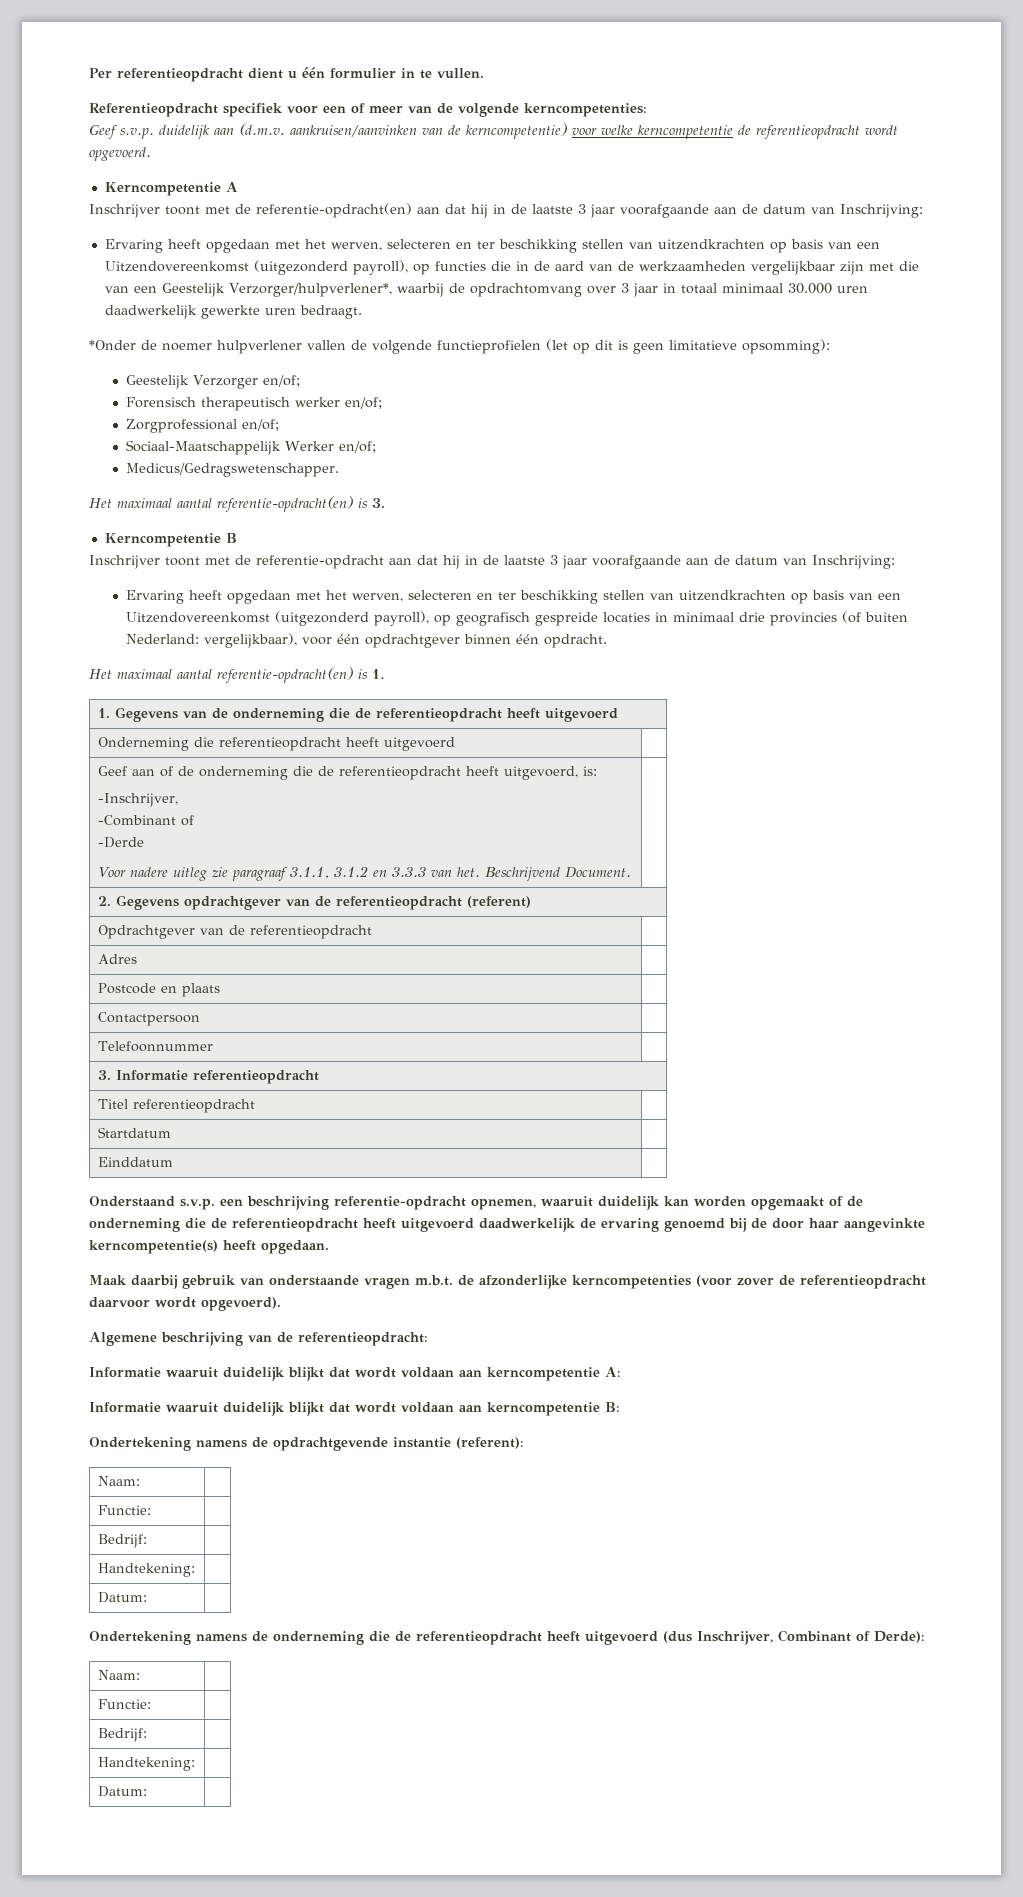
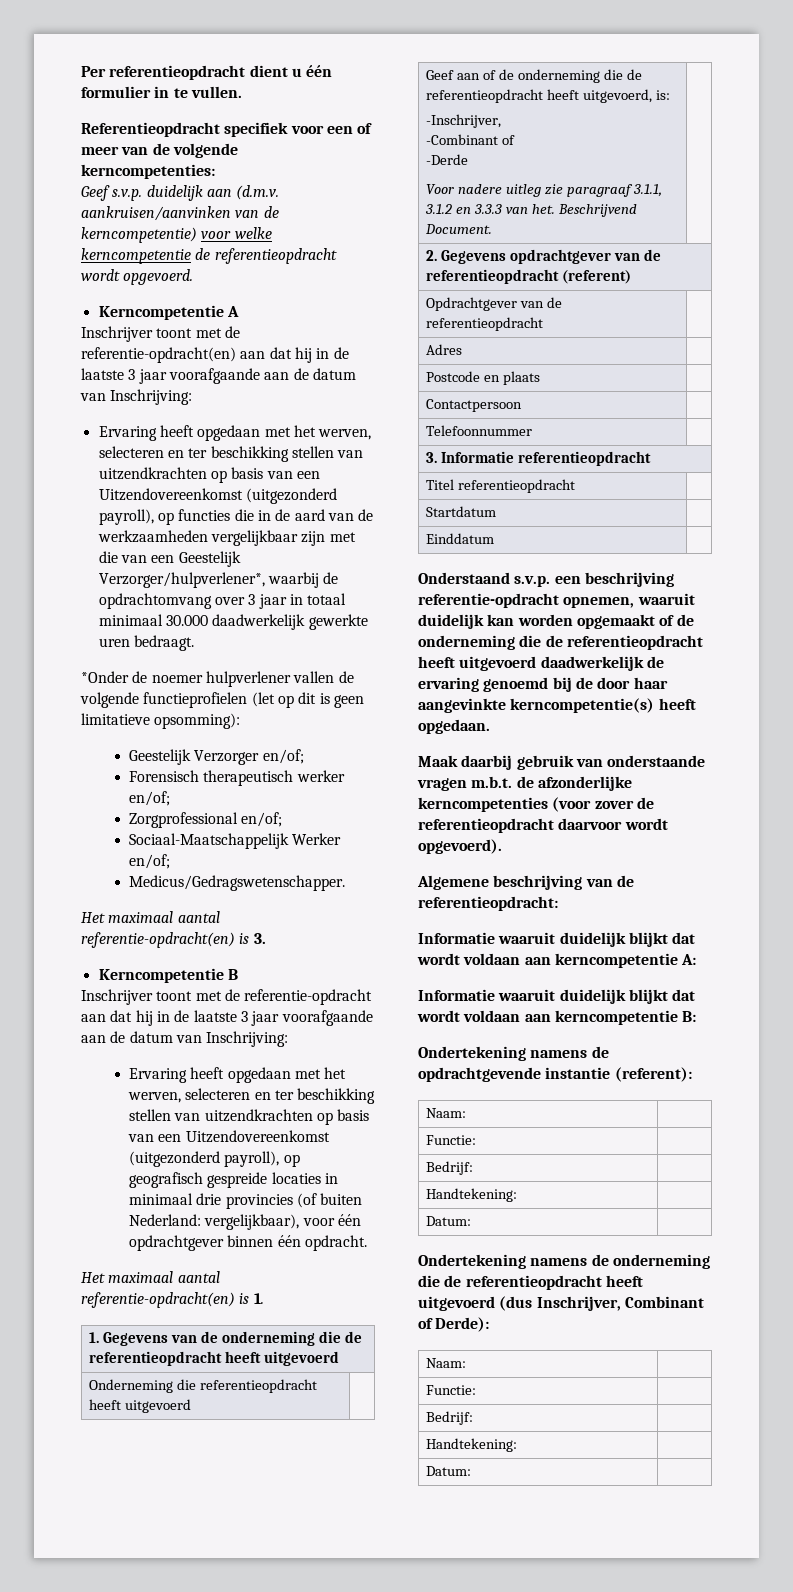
- Ervaring heeft opgedaan met het werven, selecteren en ter beschikking stellen van uitzendkrachten op basis van een Uitzendovereenkomst (uitgezonderd payroll), op functies die in de aard van de werkzaamheden vergelijkbaar zijn met die van een Geestelijk Verzorger/hulpverlener*, waarbij de opdrachtomvang over 3 jaar in totaal minimaal 30.000 uren daadwerkelijk gewerkte uren bedraagt.
+ Ervaring heeft opgedaan met het werven, selecteren en ter beschikking stellen van uitzendkrachten op basis van een Uitzendovereenkomst (uitgezonderd payroll), op functies die in de aard van de werkzaamheden vergelijkbaar zijn met die van een Geestelijk Verzorger/hulpverlener*, waarbij de opdrachtomvang over 3 jaar in totaal minimaal 30.000 daadwerkelijk gewerkte uren bedraagt.

